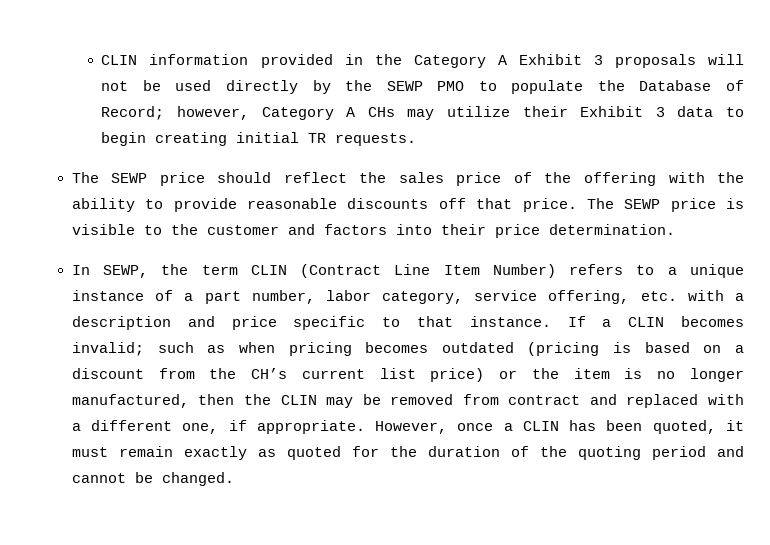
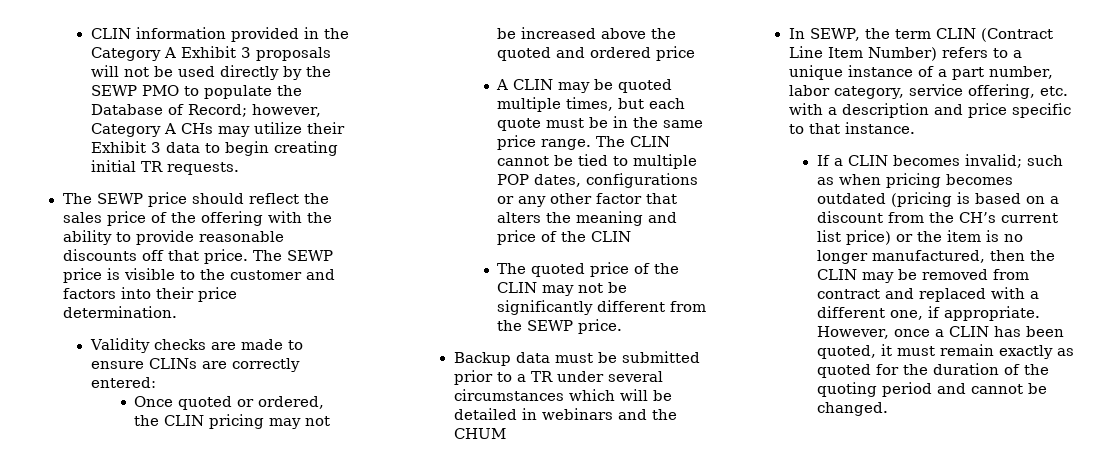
+ Validity checks are made to ensure CLINs are correctly entered:
+ Once quoted or ordered, the CLIN pricing may not be increased above the quoted and ordered price
+ A CLIN may be quoted multiple times, but each quote must be in the same price range. The CLIN cannot be tied to multiple POP dates, configurations or any other factor that alters the meaning and price of the CLIN
+ The quoted price of the CLIN may not be significantly different from the SEWP price.
+ Backup data must be submitted prior to a TR under several circumstances which will be detailed in webinars and the CHUM
- In SEWP, the term CLIN (Contract Line Item Number) refers to a unique instance of a part number, labor category, service offering, etc. with a description and price specific to that instance. If a CLIN becomes invalid;
+ In SEWP, the term CLIN (Contract Line Item Number) refers to a unique instance of a part number, labor category, service offering, etc. with a description and price specific to that instance.
+ If a CLIN becomes invalid;

